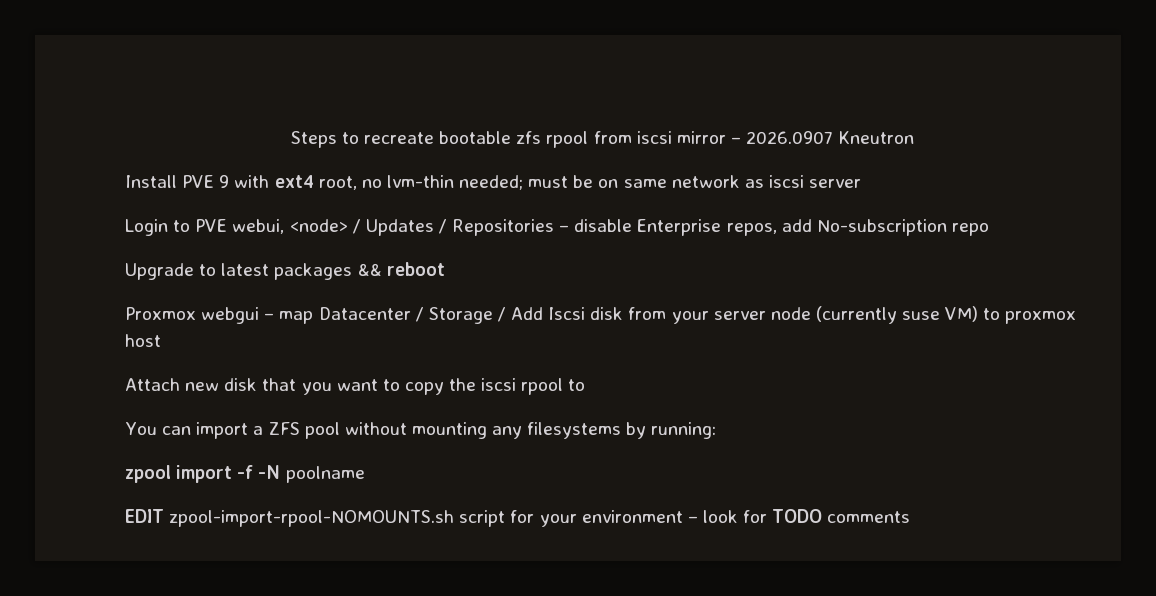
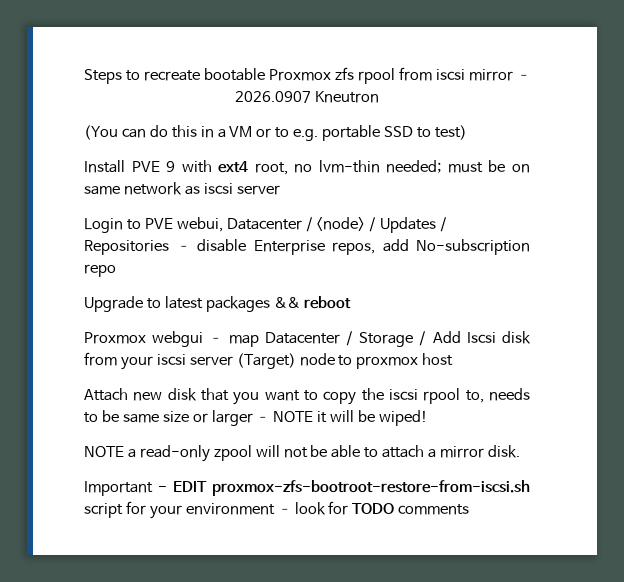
- Steps to recreate bootable zfs rpool from iscsi mirror – 2026.0907 Kneutron
+ Steps to recreate bootable Proxmox zfs rpool from iscsi mirror – 2026.0907 Kneutron
+ (You can do this in a VM or to e.g. portable SSD to test)
- Login to PVE webui, <node> / Updates / Repositories – disable Enterprise repos, add No-subscription repo
+ Login to PVE webui, Datacenter / <node> / Updates / Repositories – disable Enterprise repos, add No-subscription repo
- Proxmox webgui – map Datacenter / Storage / Add Iscsi disk from your server node (currently suse VM) to proxmox host
+ Proxmox webgui – map Datacenter / Storage / Add Iscsi disk from your iscsi server (Target) node to proxmox host
- Attach new disk that you want to copy the iscsi rpool to
- You can import a ZFS pool without mounting any filesystems by running:
- zpool import -f -N poolname
- EDIT zpool-import-rpool-NOMOUNTS.sh script for your environment – look for TODO comments
+ Attach new disk that you want to copy the iscsi rpool to, needs to be same size or larger – NOTE it will be wiped!
+ NOTE a read-only zpool will not be able to attach a mirror disk.
+ Important - EDIT proxmox-zfs-bootroot-restore-from-iscsi.sh script for your environment – look for TODO comments

